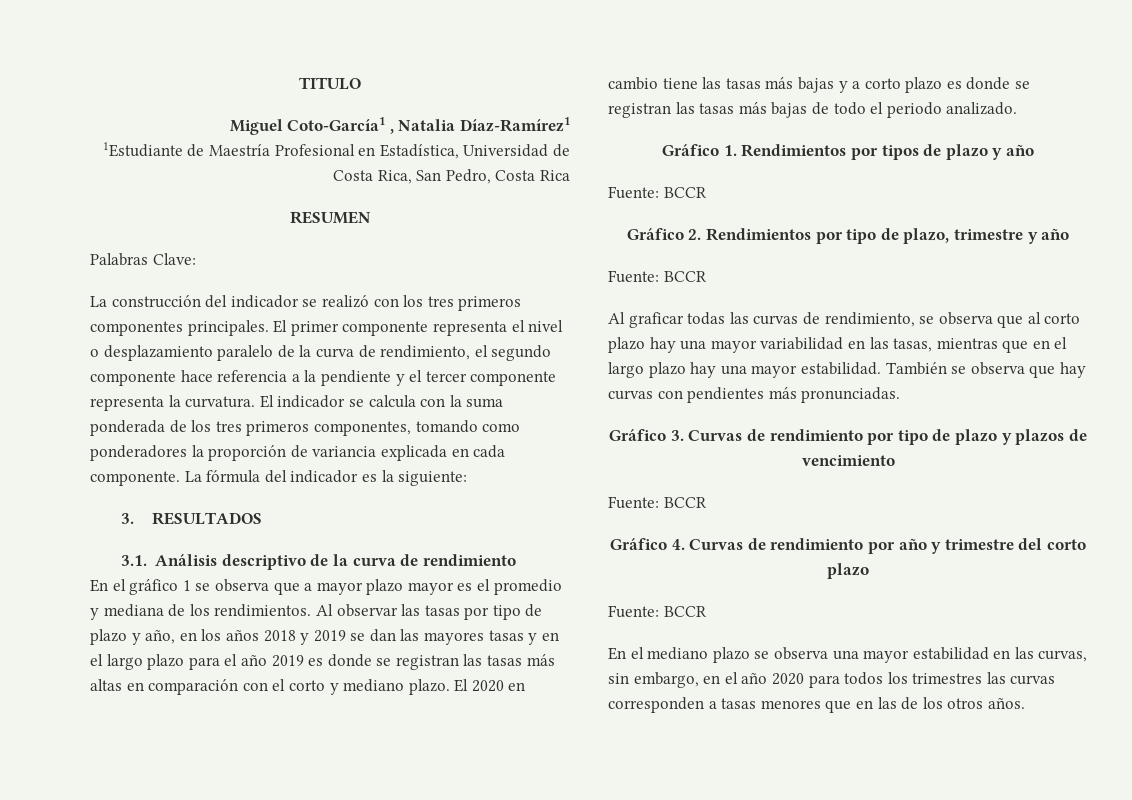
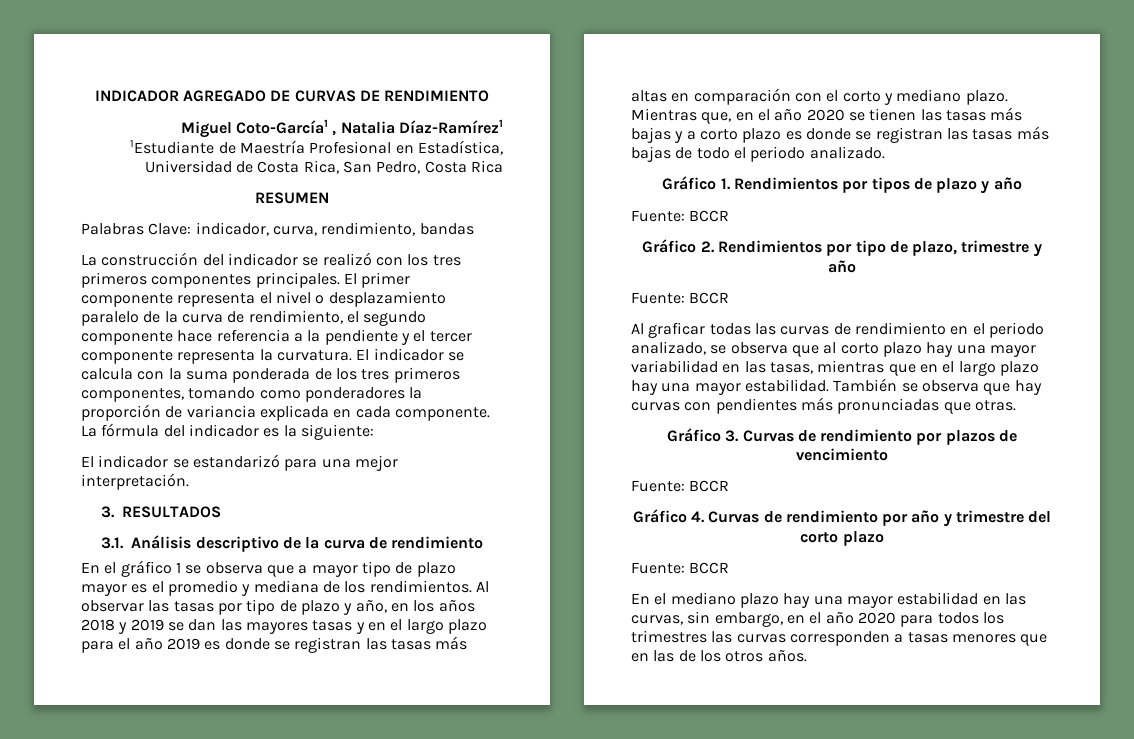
- TITULO
+ INDICADOR AGREGADO DE CURVAS DE RENDIMIENTO
- Palabras Clave:
+ Palabras Clave: indicador, curva, rendimiento, bandas
+ El indicador se estandarizó para una mejor interpretación.
- En el gráfico 1 se observa que a mayor plazo mayor es el promedio y mediana de los rendimientos.
+ En el gráfico 1 se observa que a mayor tipo de plazo mayor es el promedio y mediana de los rendimientos.
- El 2020 en cambio tiene las tasas más bajas y a corto plazo es donde se registran las tasas más bajas de todo el periodo analizado.
+ Mientras que, en el año 2020 se tienen las tasas más bajas y a corto plazo es donde se registran las tasas más bajas de todo el periodo analizado.
- Al graficar todas las curvas de rendimiento, se observa que al corto plazo hay una mayor variabilidad en las tasas, mientras que en el largo plazo hay una mayor estabilidad.
+ Al graficar todas las curvas de rendimiento en el periodo analizado, se observa que al corto plazo hay una mayor variabilidad en las tasas, mientras que en el largo plazo hay una mayor estabilidad.
- También se observa que hay curvas con pendientes más pronunciadas.
+ También se observa que hay curvas con pendientes más pronunciadas que otras.
- Gráfico 3. Curvas de rendimiento por tipo de plazo y plazos de vencimiento
+ Gráfico 3. Curvas de rendimiento por plazos de vencimiento
- En el mediano plazo se observa una mayor estabilidad en las curvas, sin embargo, en el año 2020 para todos los trimestres las curvas corresponden a tasas menores que en las de los otros años.
+ En el mediano plazo hay una mayor estabilidad en las curvas, sin embargo, en el año 2020 para todos los trimestres las curvas corresponden a tasas menores que en las de los otros años.

